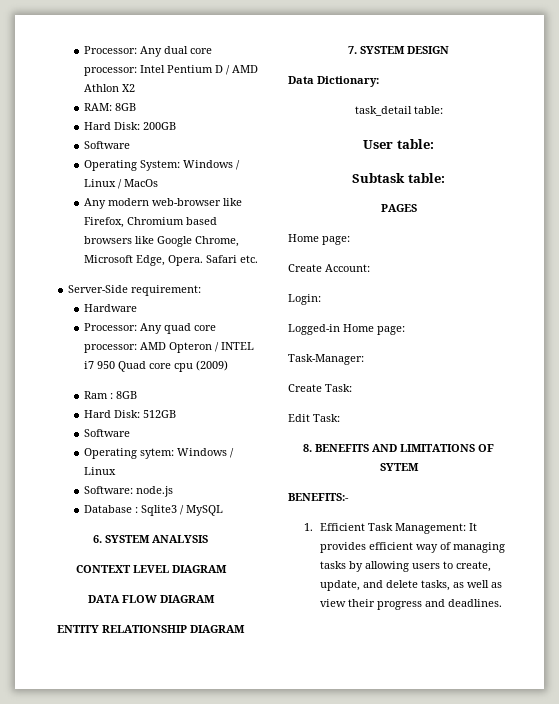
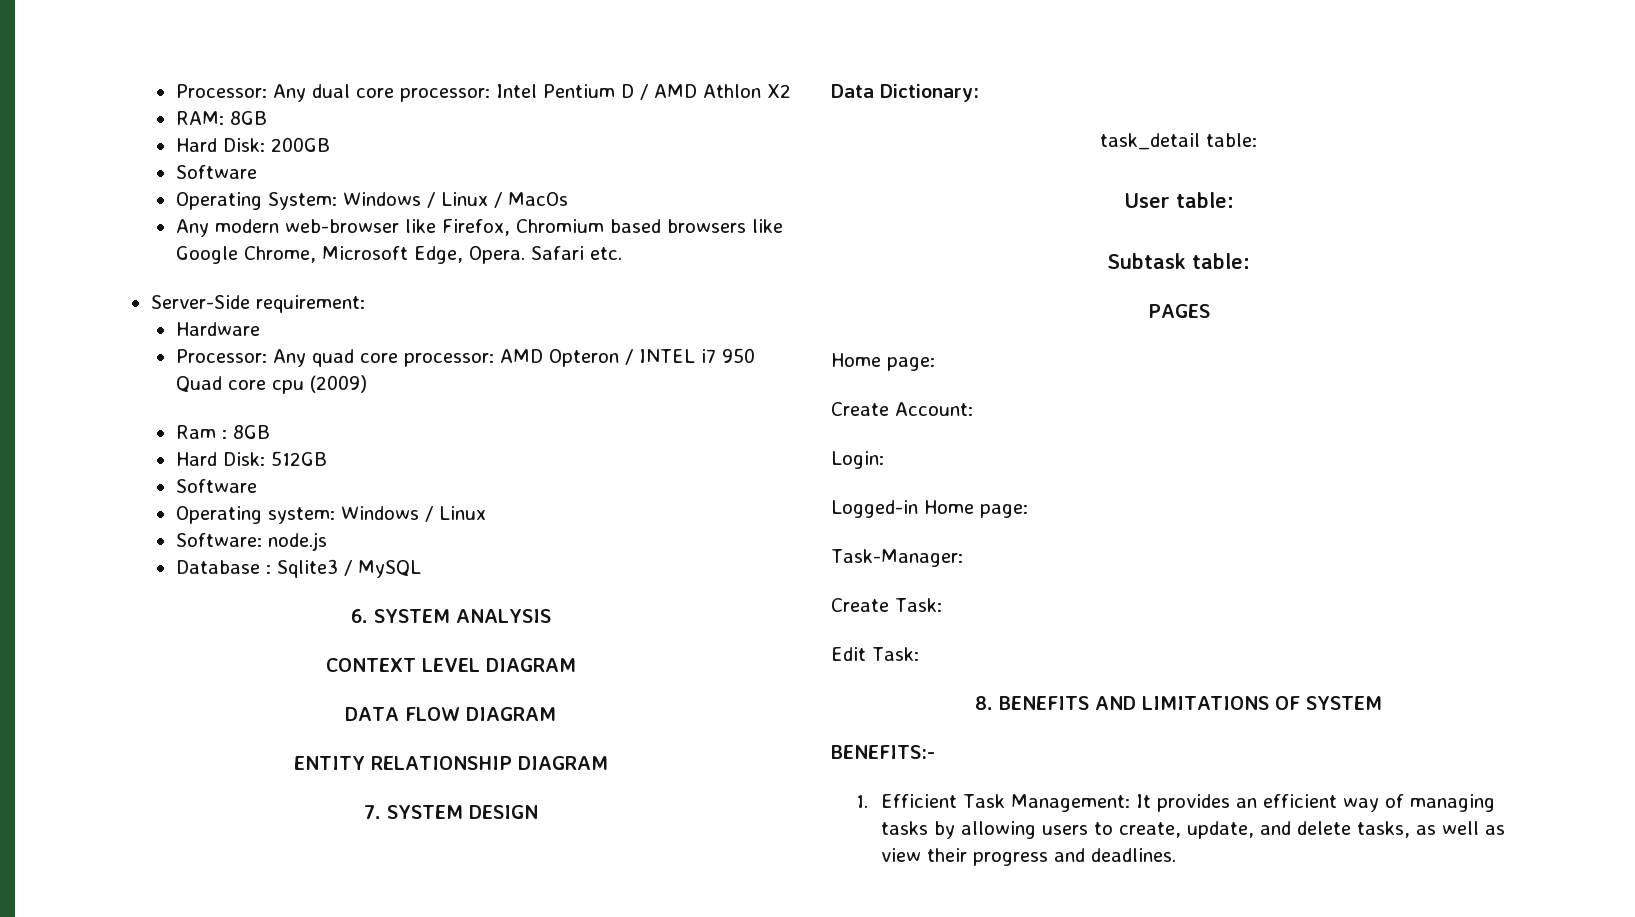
- Operating sytem: Windows / Linux
+ Operating system: Windows / Linux
- 8. BENEFITS AND LIMITATIONS OF SYTEM
+ 8. BENEFITS AND LIMITATIONS OF SYSTEM
- 1. Efficient Task Management: It provides efficient way of managing tasks by allowing users to create, update, and delete tasks, as well as view their progress and deadlines.
+ 1. Efficient Task Management: It provides an efficient way of managing tasks by allowing users to create, update, and delete tasks, as well as view their progress and deadlines.

